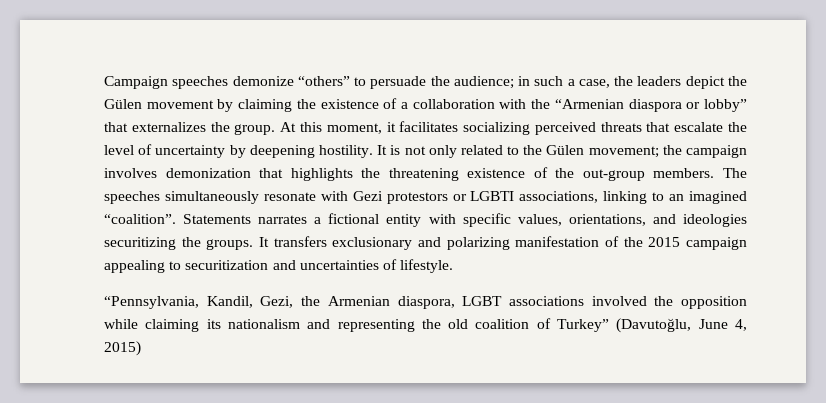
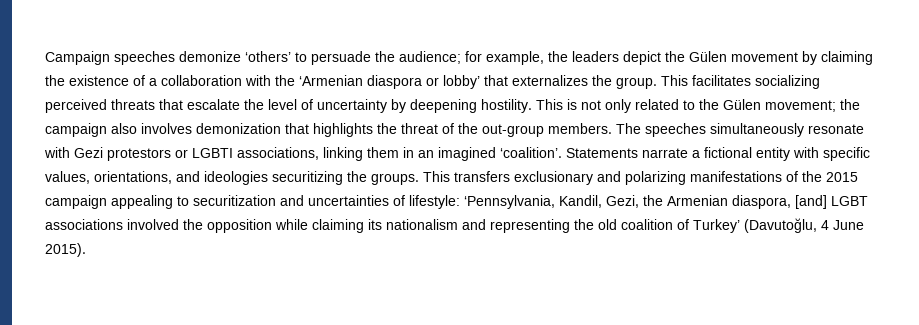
- Campaign speeches demonize “others” to persuade the audience; in such a case, the leaders depict the Gülen movement by claiming the existence of a collaboration with the “Armenian diaspora or lobby” that externalizes the group.
+ Campaign speeches demonize ‘others’ to persuade the audience; for example, the leaders depict the Gülen movement by claiming the existence of a collaboration with the ‘Armenian diaspora or lobby’ that externalizes the group.
- At this moment, it facilitates socializing perceived threats that escalate the level of uncertainty by deepening hostility.
+ This facilitates socializing perceived threats that escalate the level of uncertainty by deepening hostility.
- It is not only related to the Gülen movement; the campaign involves demonization that highlights the threatening existence of the out-group members.
+ This is not only related to the Gülen movement; the campaign also involves demonization that highlights the threat of the out-group members.
- The speeches simultaneously resonate with Gezi protestors or LGBTI associations, linking to an imagined “coalition”. Statements narrates a fictional entity with specific values, orientations, and ideologies securitizing the groups.
+ The speeches simultaneously resonate with Gezi protestors or LGBTI associations, linking them in an imagined ‘coalition’. Statements narrate a fictional entity with specific values, orientations, and ideologies securitizing the groups.
- It transfers exclusionary and polarizing manifestation of the 2015 campaign appealing to securitization and uncertainties of lifestyle.
- “Pennsylvania, Kandil, Gezi, the Armenian diaspora, LGBT associations involved the opposition while claiming its nationalism and representing the old coalition of Turkey” (Davutoğlu, June 4, 2015)
+ This transfers exclusionary and polarizing manifestations of the 2015 campaign appealing to securitization and uncertainties of lifestyle: ‘Pennsylvania, Kandil, Gezi, the Armenian diaspora, [and] LGBT associations involved the opposition while claiming its nationalism and representing the old coalition of Turkey’ (Davutoğlu, 4 June 2015).

